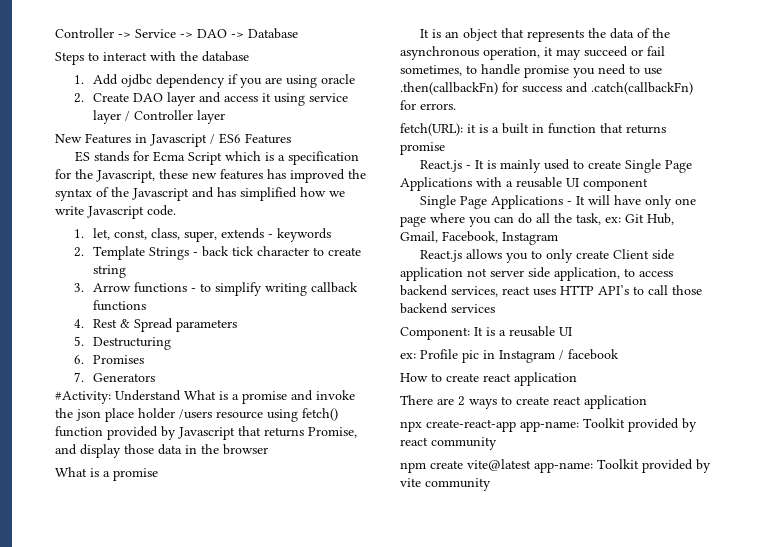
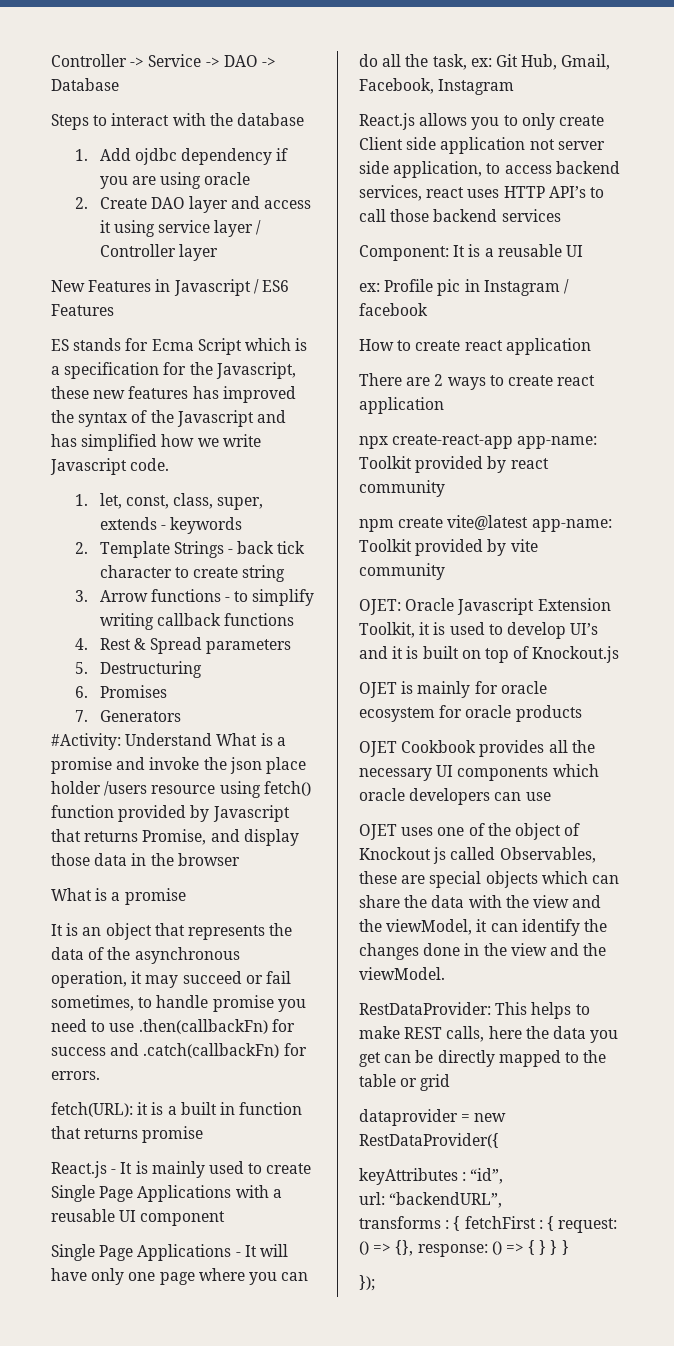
+ OJET: Oracle Javascript Extension Toolkit, it is used to develop UI’s and it is built on top of Knockout.js
+ OJET is mainly for oracle ecosystem for oracle products
+ OJET Cookbook provides all the necessary UI components which oracle developers can use
+ OJET uses one of the object of Knockout js called Observables, these are special objects which can share the data with the view and the viewModel, it can identify the changes done in the view and the viewModel.
+ RestDataProvider: This helps to make REST calls, here the data you get can be directly mapped to the table or grid
+ dataprovider = new RestDataProvider({
+ keyAttributes : “id”,
+ url: “backendURL”,
+ transforms : { fetchFirst : { request: () => {}, response: () => { } } }
+ });

